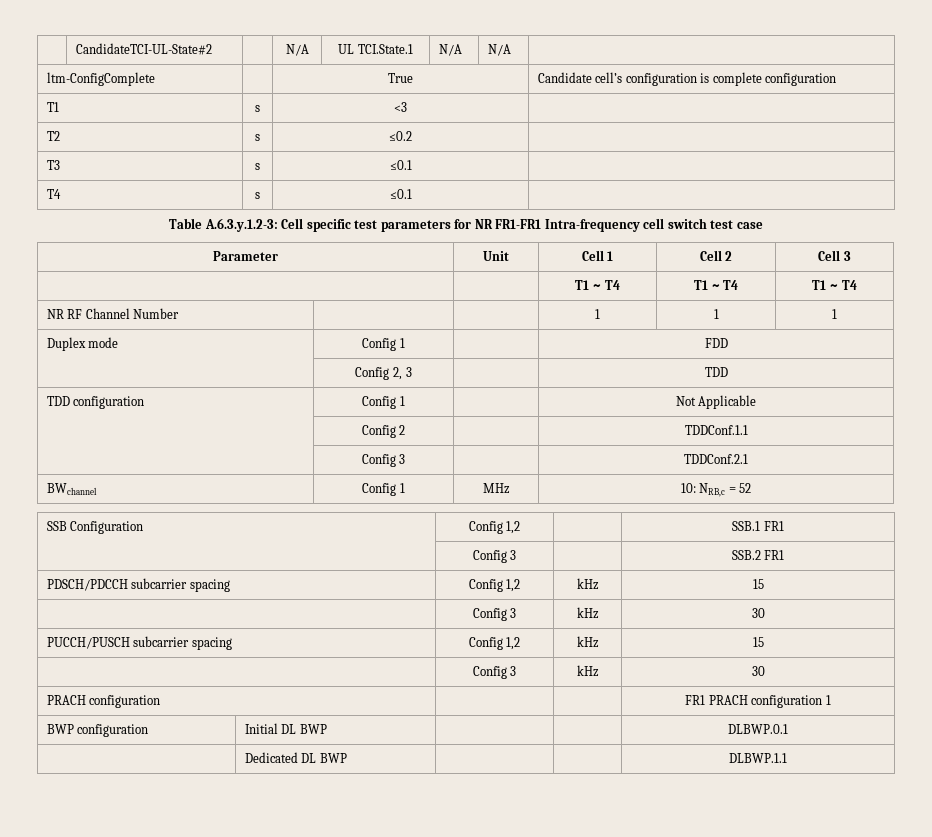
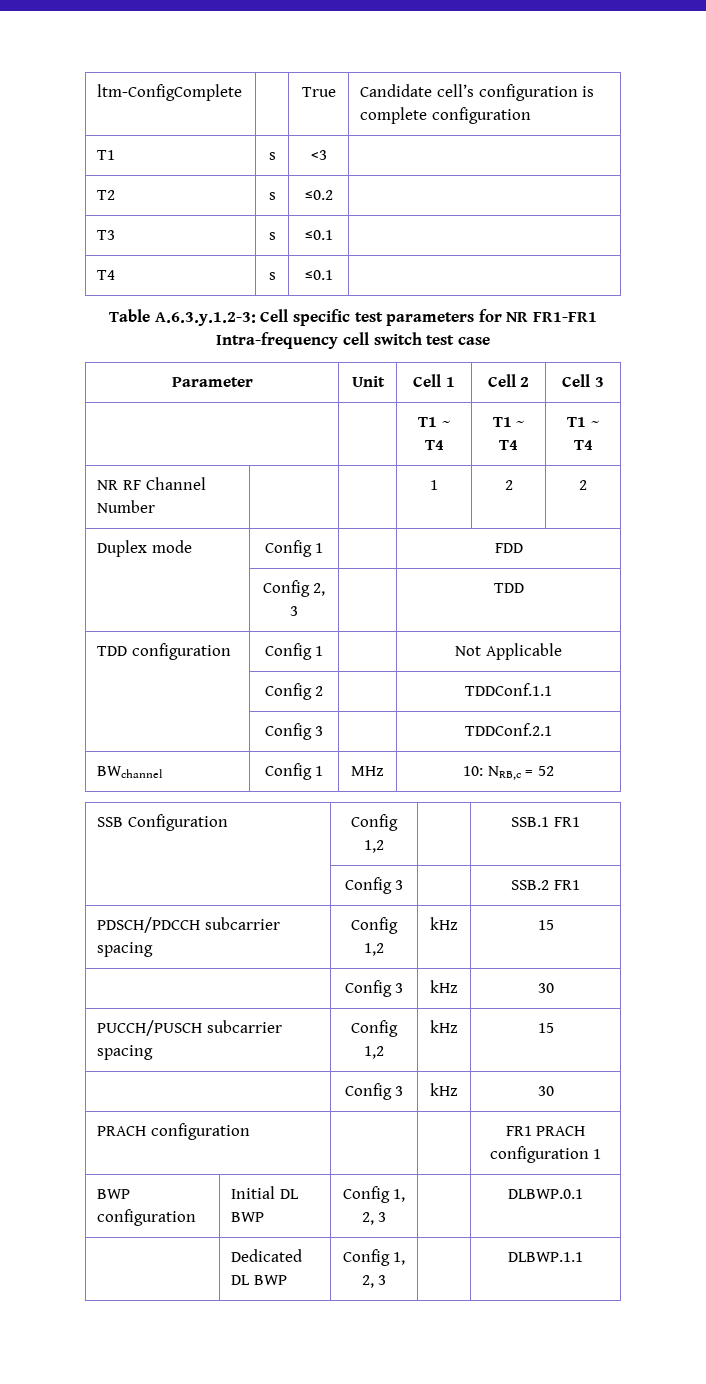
- | CandidateTCI-UL-State#2 | | N/A | UL TCI.State.1 | N/A | N/A |
- NR RF Channel Number | | | 1 | 1 | 1
+ NR RF Channel Number | | | 1 | 2 | 2
- BWP configuration | Initial DL BWP | | | DLBWP.0.1
+ BWP configuration | Initial DL BWP | Config 1, 2, 3 | | DLBWP.0.1
- | Dedicated DL BWP | | | DLBWP.1.1
+ | Dedicated DL BWP | Config 1, 2, 3 | | DLBWP.1.1

